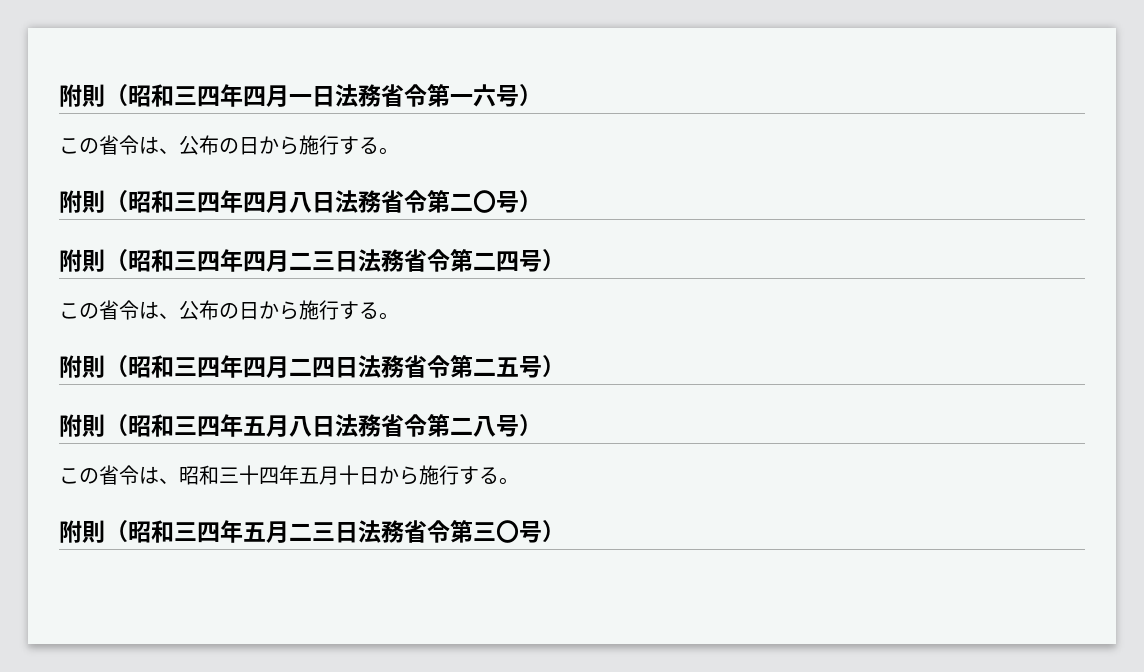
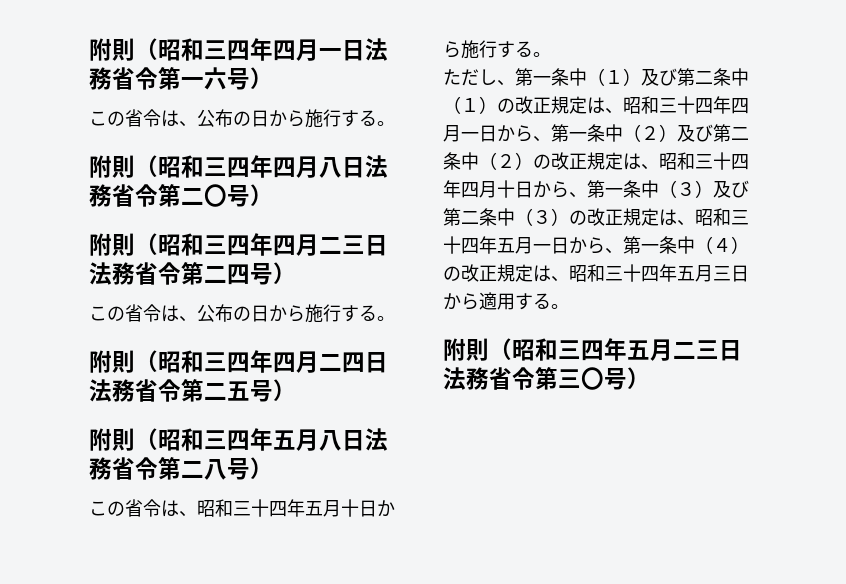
+ ただし、第一条中（１）及び第二条中（１）の改正規定は、昭和三十四年四月一日から、第一条中（２）及び第二条中（２）の改正規定は、昭和三十四年四月十日から、第一条中（３）及び第二条中（３）の改正規定は、昭和三十四年五月一日から、第一条中（４）の改正規定は、昭和三十四年五月三日から適用する。

